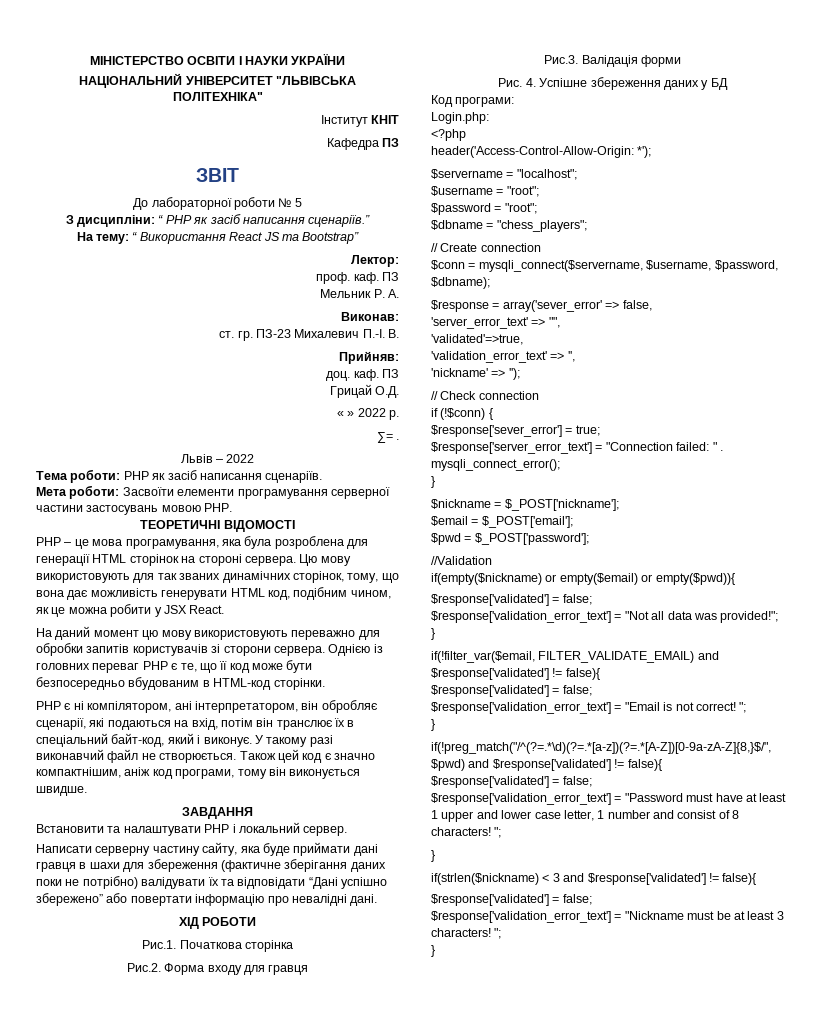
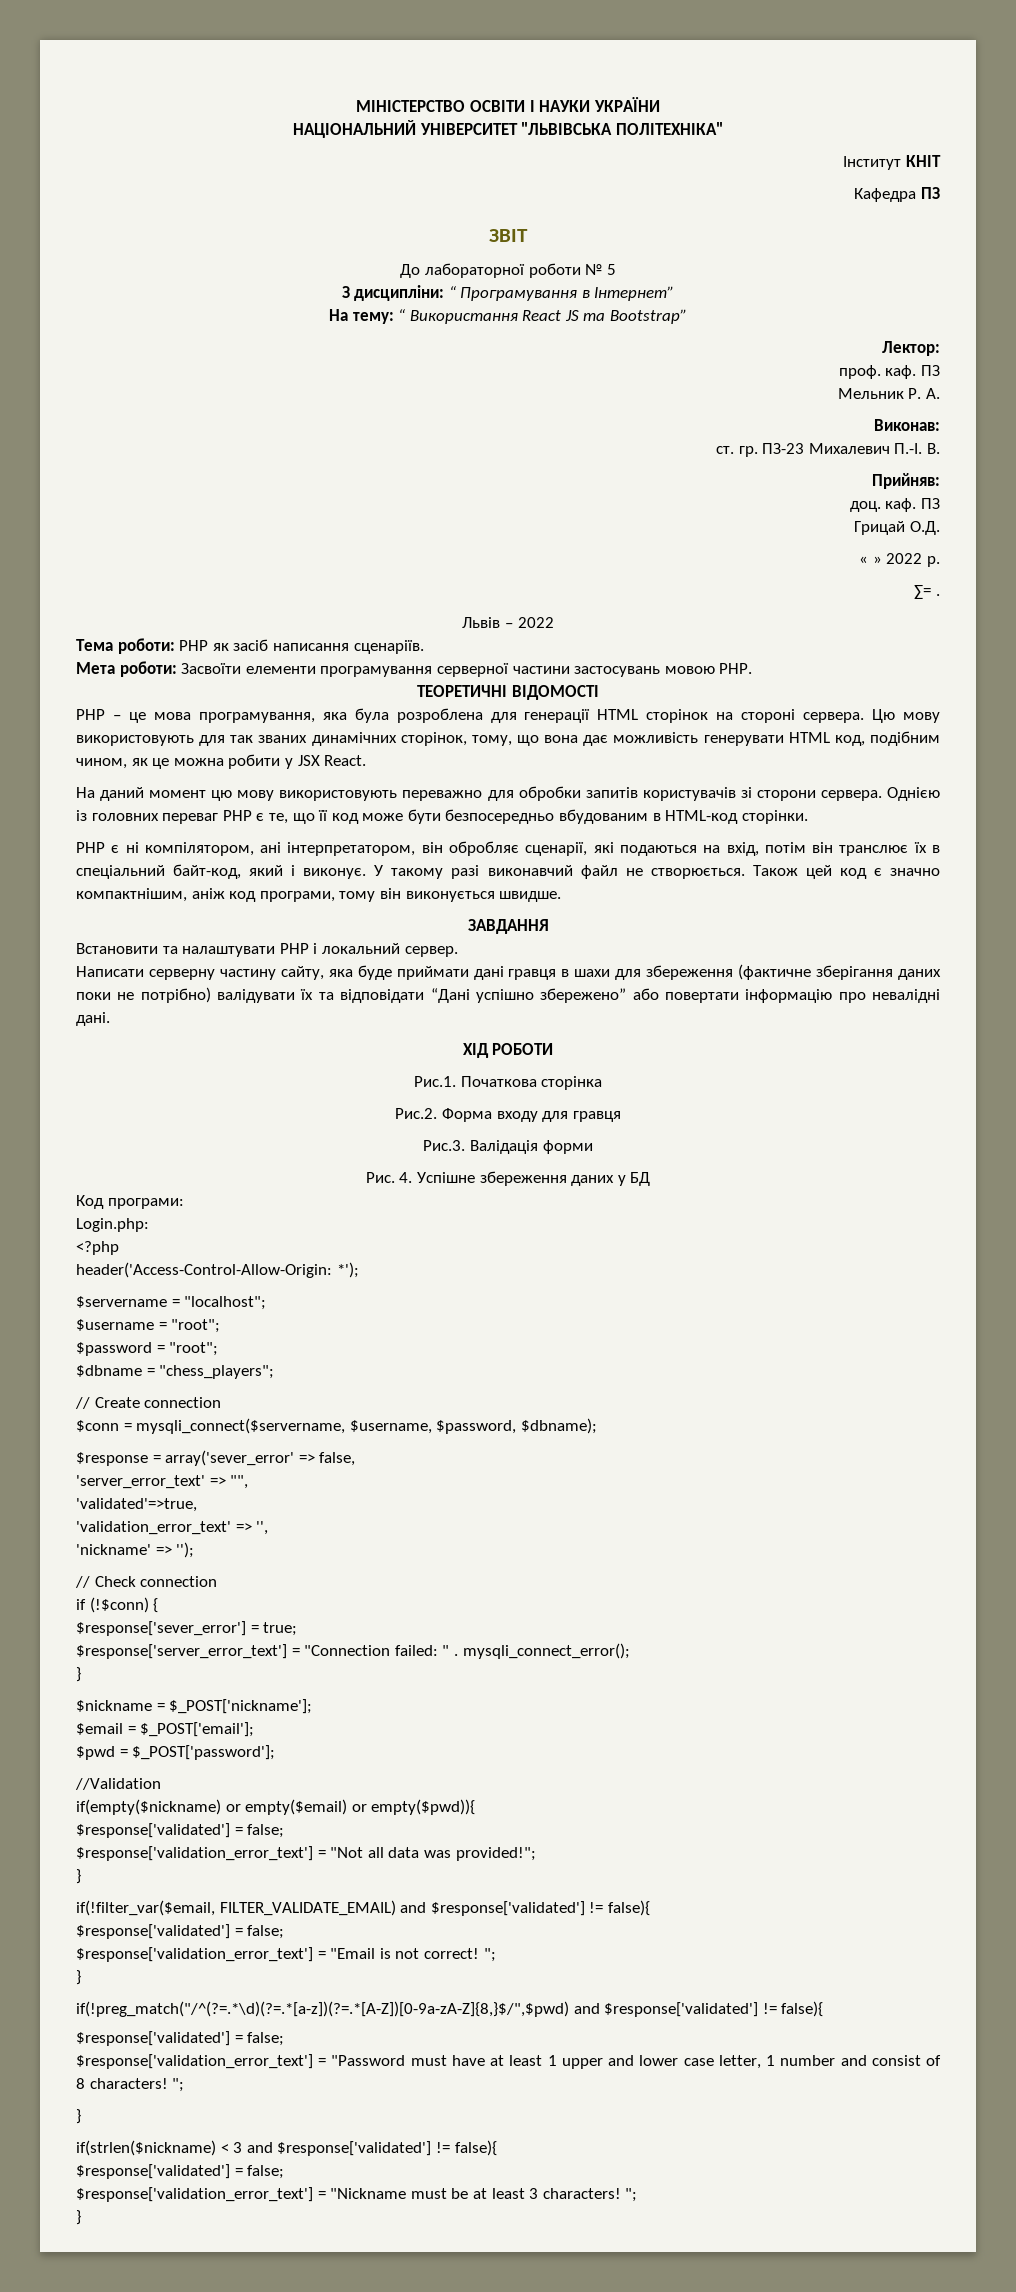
- З дисципліни: “ РНР як засіб написання сценаріїв.”
+ З дисципліни: “ Програмування в Інтернет”

